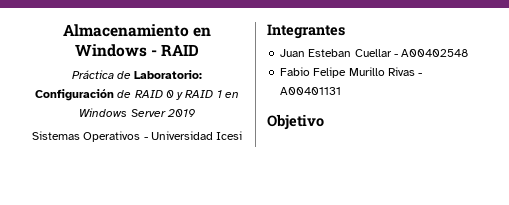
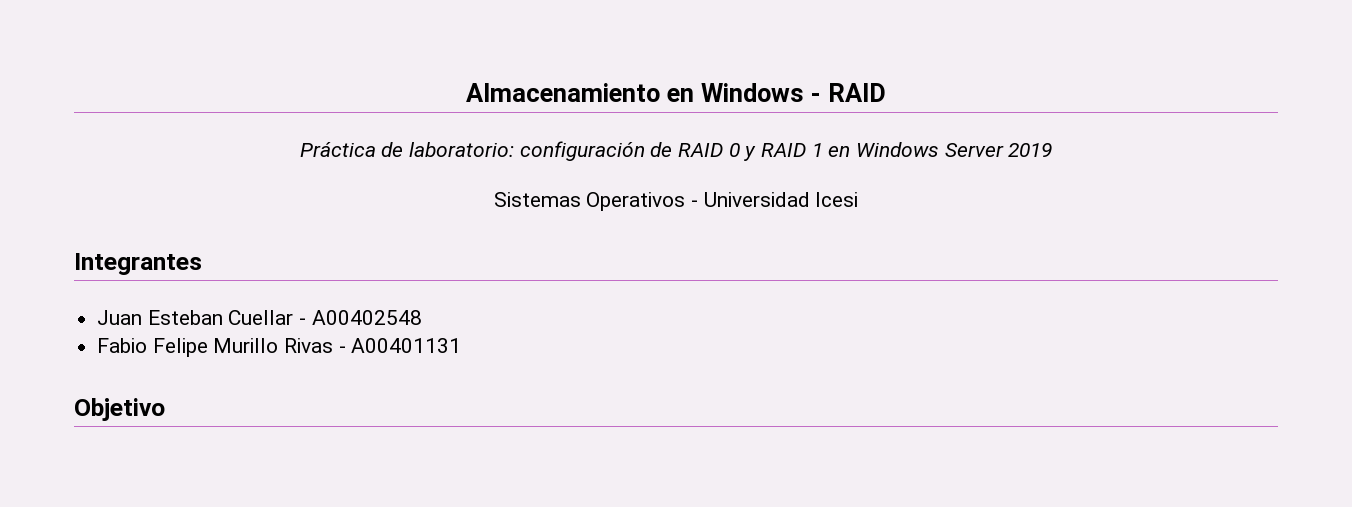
- Práctica de Laboratorio: Configuración de RAID 0 y RAID 1 en Windows Server 2019
+ Práctica de laboratorio: configuración de RAID 0 y RAID 1 en Windows Server 2019

